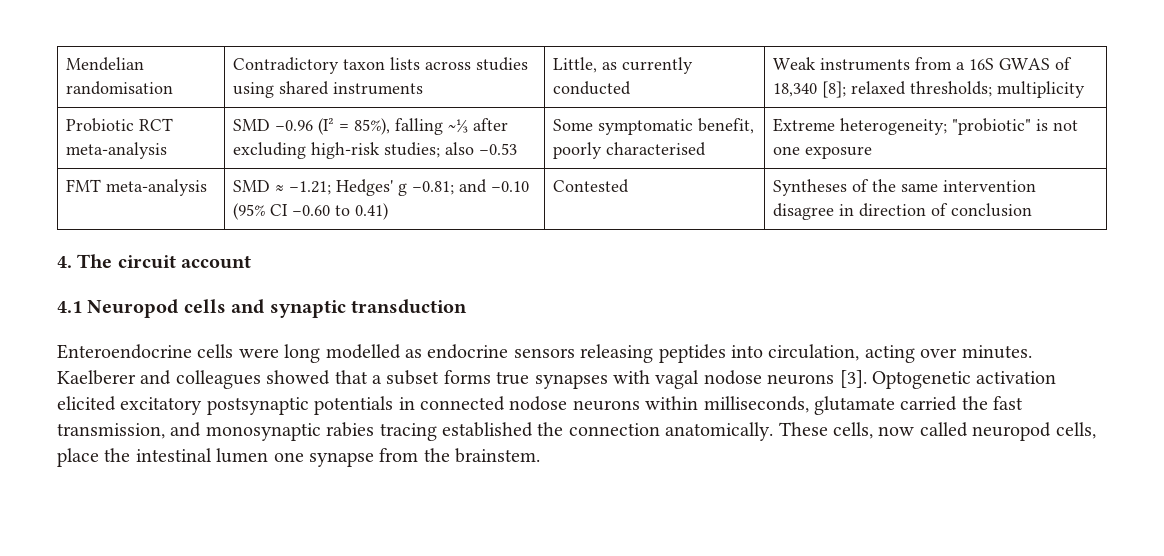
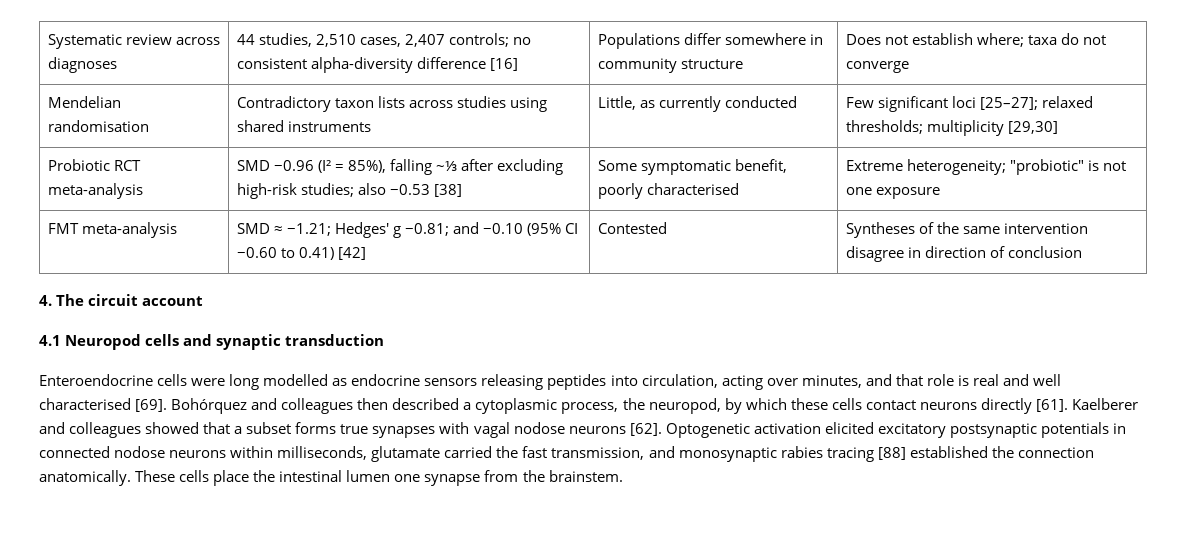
+ Systematic review across diagnoses | 44 studies, 2,510 cases, 2,407 controls; no consistent alpha-diversity difference [16] | Populations differ somewhere in community structure | Does not establish where; taxa do not converge
- Mendelian randomisation | Contradictory taxon lists across studies using shared instruments | Little, as currently conducted | Weak instruments from a 16S GWAS of 18,340 [8]; relaxed thresholds; multiplicity
+ Mendelian randomisation | Contradictory taxon lists across studies using shared instruments | Little, as currently conducted | Few significant loci [25–27]; relaxed thresholds; multiplicity [29,30]
- Probiotic RCT meta-analysis | SMD −0.96 (I² = 85%), falling ~⅓ after excluding high-risk studies; also −0.53 | Some symptomatic benefit, poorly characterised | Extreme heterogeneity; "probiotic" is not one exposure
+ Probiotic RCT meta-analysis | SMD −0.96 (I² = 85%), falling ~⅓ after excluding high-risk studies; also −0.53 [38] | Some symptomatic benefit, poorly characterised | Extreme heterogeneity; "probiotic" is not one exposure
- FMT meta-analysis | SMD ≈ −1.21; Hedges' g −0.81; and −0.10 (95% CI −0.60 to 0.41) | Contested | Syntheses of the same intervention disagree in direction of conclusion
+ FMT meta-analysis | SMD ≈ −1.21; Hedges' g −0.81; and −0.10 (95% CI −0.60 to 0.41) [42] | Contested | Syntheses of the same intervention disagree in direction of conclusion
- Enteroendocrine cells were long modelled as endocrine sensors releasing peptides into circulation, acting over minutes.
+ Enteroendocrine cells were long modelled as endocrine sensors releasing peptides into circulation, acting over minutes, and that role is real and well characterised [69]. Bohórquez and colleagues then described a cytoplasmic process, the neuropod, by which these cells contact neurons directly [61].
- Kaelberer and colleagues showed that a subset forms true synapses with vagal nodose neurons [3].
+ Kaelberer and colleagues showed that a subset forms true synapses with vagal nodose neurons [62].
- Optogenetic activation elicited excitatory postsynaptic potentials in connected nodose neurons within milliseconds, glutamate carried the fast transmission, and monosynaptic rabies tracing established the connection anatomically.
+ Optogenetic activation elicited excitatory postsynaptic potentials in connected nodose neurons within milliseconds, glutamate carried the fast transmission, and monosynaptic rabies tracing [88] established the connection anatomically.
- These cells, now called neuropod cells, place the intestinal lumen one synapse from the brainstem.
+ These cells place the intestinal lumen one synapse from the brainstem.

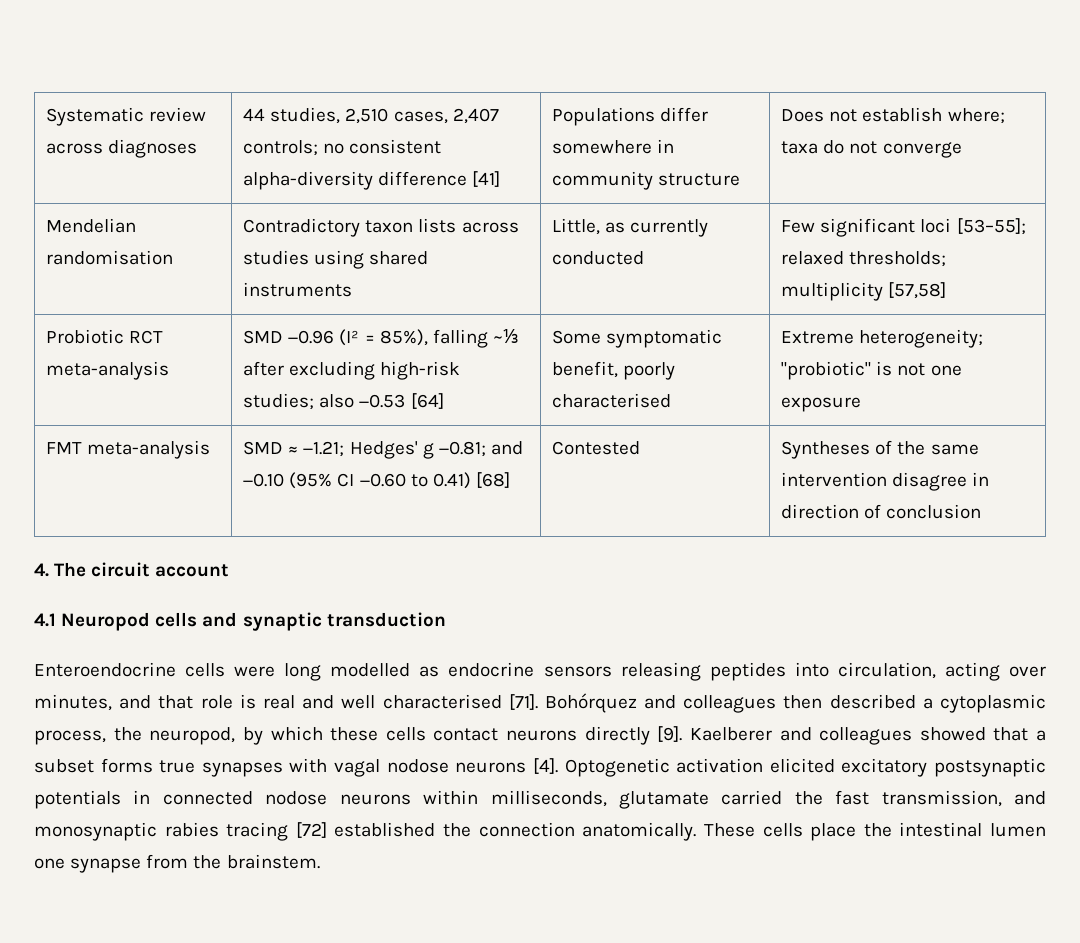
- Systematic review across diagnoses | 44 studies, 2,510 cases, 2,407 controls; no consistent alpha-diversity difference [16] | Populations differ somewhere in community structure | Does not establish where; taxa do not converge
+ Systematic review across diagnoses | 44 studies, 2,510 cases, 2,407 controls; no consistent alpha-diversity difference [41] | Populations differ somewhere in community structure | Does not establish where; taxa do not converge
- Mendelian randomisation | Contradictory taxon lists across studies using shared instruments | Little, as currently conducted | Few significant loci [25–27]; relaxed thresholds; multiplicity [29,30]
+ Mendelian randomisation | Contradictory taxon lists across studies using shared instruments | Little, as currently conducted | Few significant loci [53–55]; relaxed thresholds; multiplicity [57,58]
- Probiotic RCT meta-analysis | SMD −0.96 (I² = 85%), falling ~⅓ after excluding high-risk studies; also −0.53 [38] | Some symptomatic benefit, poorly characterised | Extreme heterogeneity; "probiotic" is not one exposure
+ Probiotic RCT meta-analysis | SMD −0.96 (I² = 85%), falling ~⅓ after excluding high-risk studies; also −0.53 [64] | Some symptomatic benefit, poorly characterised | Extreme heterogeneity; "probiotic" is not one exposure
- FMT meta-analysis | SMD ≈ −1.21; Hedges' g −0.81; and −0.10 (95% CI −0.60 to 0.41) [42] | Contested | Syntheses of the same intervention disagree in direction of conclusion
+ FMT meta-analysis | SMD ≈ −1.21; Hedges' g −0.81; and −0.10 (95% CI −0.60 to 0.41) [68] | Contested | Syntheses of the same intervention disagree in direction of conclusion
- Enteroendocrine cells were long modelled as endocrine sensors releasing peptides into circulation, acting over minutes, and that role is real and well characterised [69].
+ Enteroendocrine cells were long modelled as endocrine sensors releasing peptides into circulation, acting over minutes, and that role is real and well characterised [71].
- Bohórquez and colleagues then described a cytoplasmic process, the neuropod, by which these cells contact neurons directly [61].
+ Bohórquez and colleagues then described a cytoplasmic process, the neuropod, by which these cells contact neurons directly [9].
- Kaelberer and colleagues showed that a subset forms true synapses with vagal nodose neurons [62].
+ Kaelberer and colleagues showed that a subset forms true synapses with vagal nodose neurons [4].
- Optogenetic activation elicited excitatory postsynaptic potentials in connected nodose neurons within milliseconds, glutamate carried the fast transmission, and monosynaptic rabies tracing [88] established the connection anatomically.
+ Optogenetic activation elicited excitatory postsynaptic potentials in connected nodose neurons within milliseconds, glutamate carried the fast transmission, and monosynaptic rabies tracing [72] established the connection anatomically.

